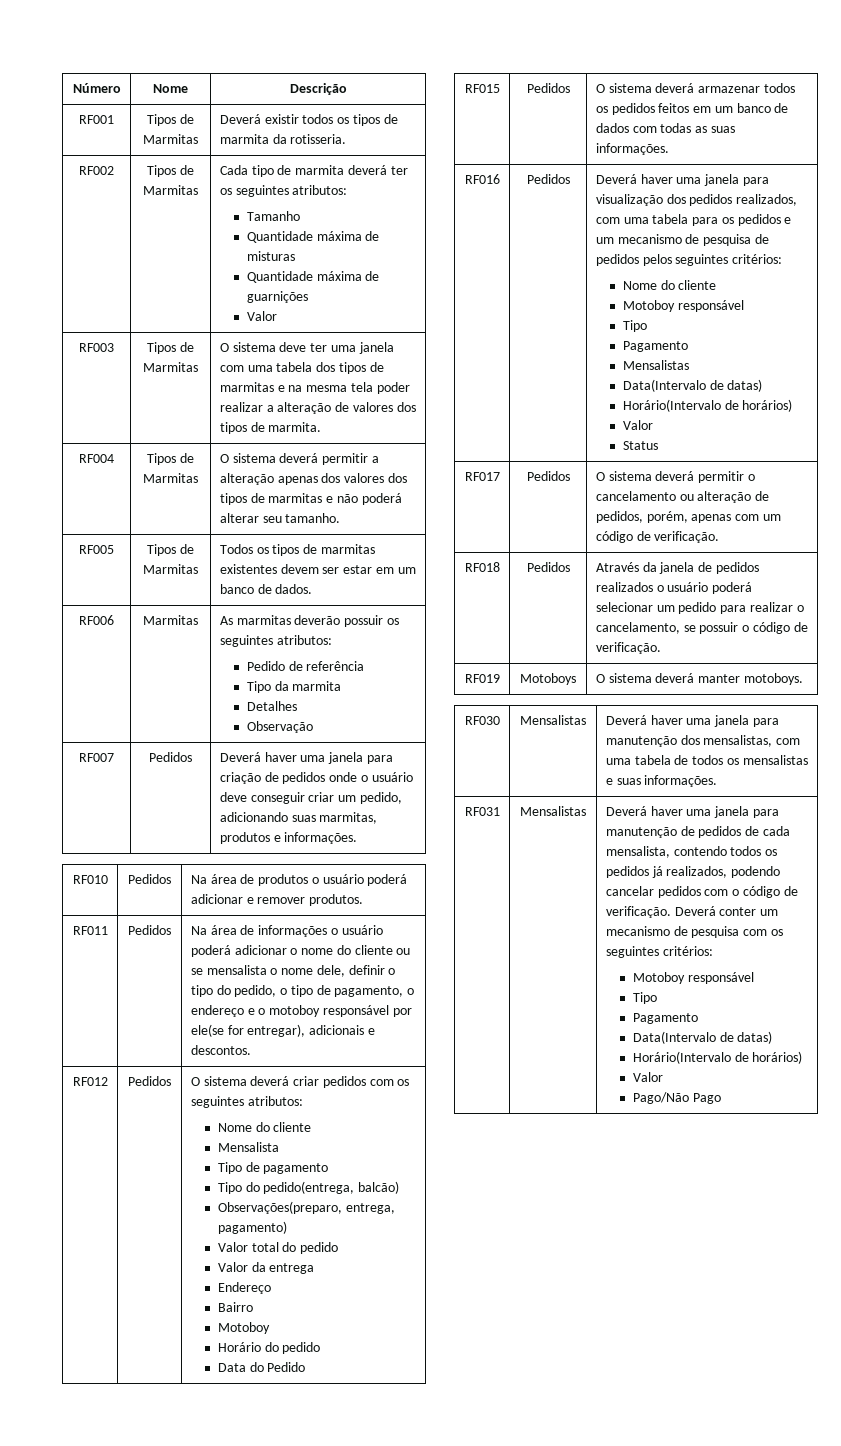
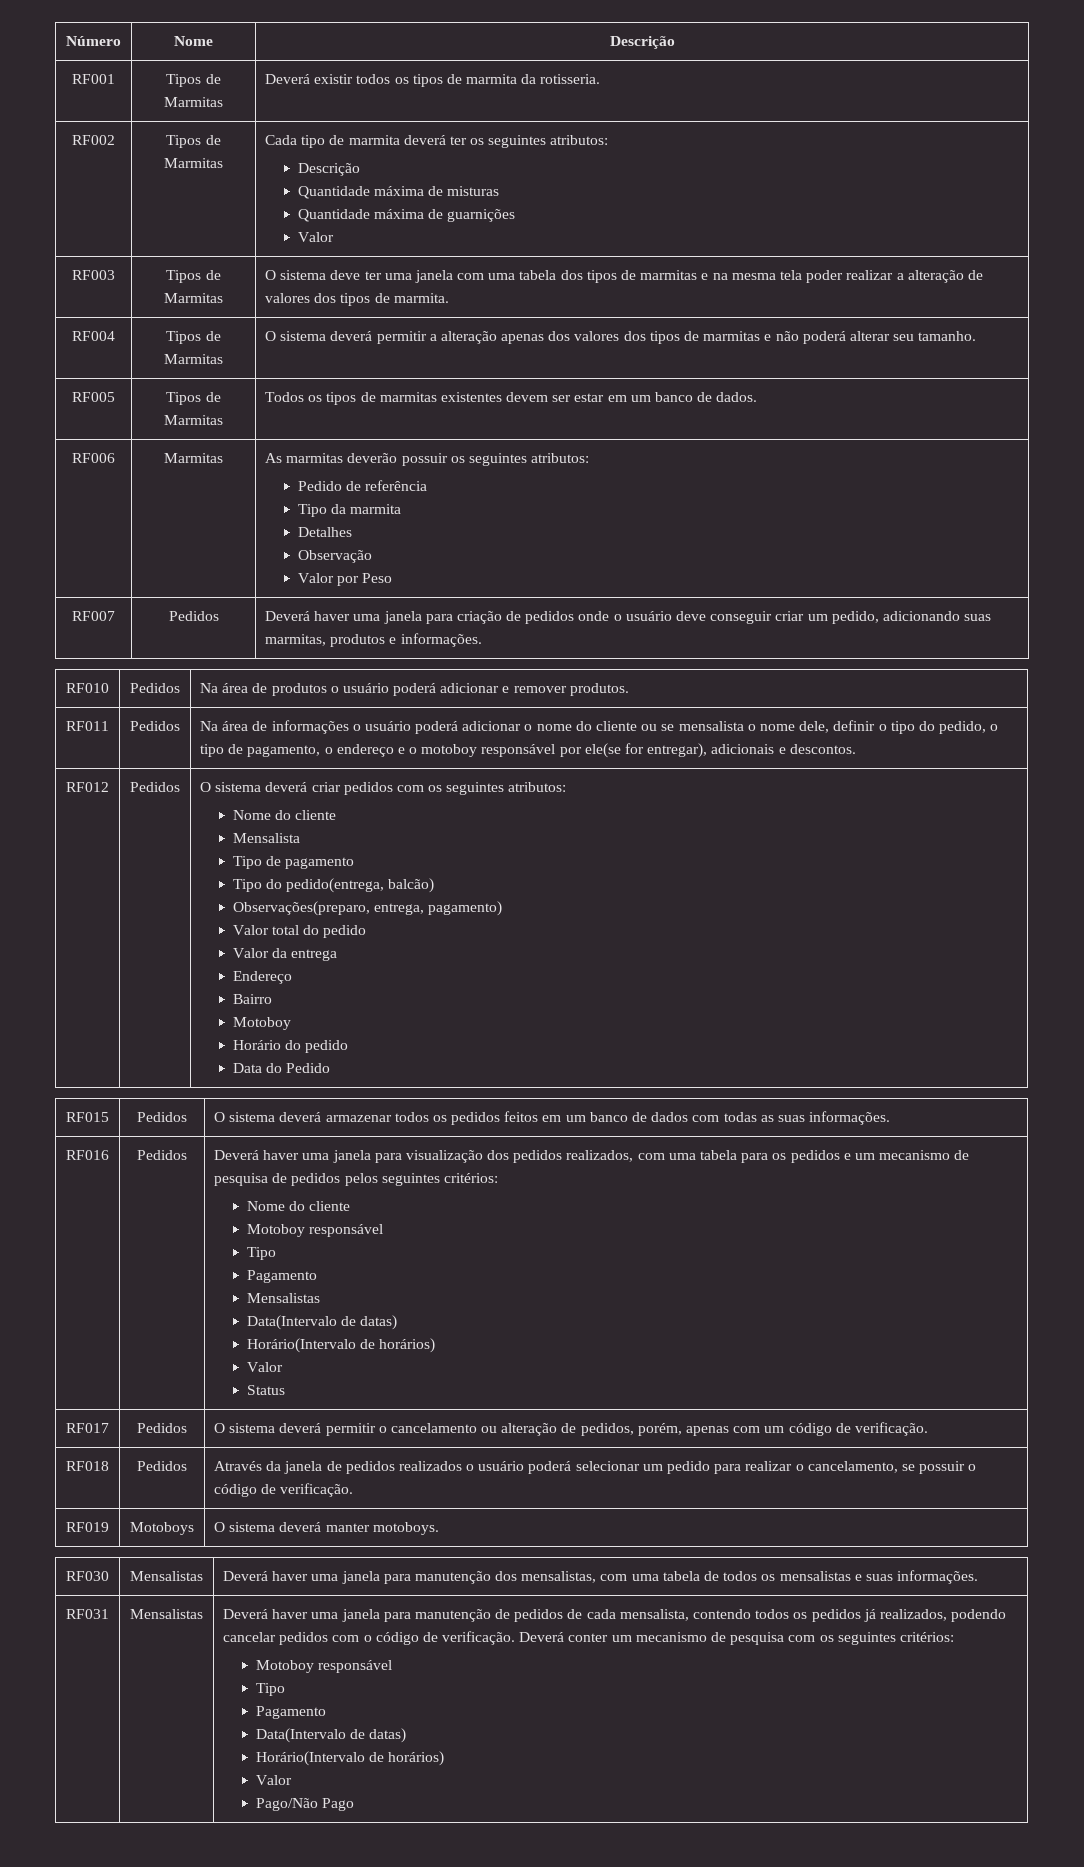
  RF002 | Tipos de Marmitas | Cada tipo de marmita deverá ter os seguintes atributos:
- Tamanho
+ Descrição
  RF006 | Marmitas | As marmitas deverão possuir os seguintes atributos:
  Pedido de referência
  Tipo da marmita
  Detalhes
  Observação
+ Valor por Peso

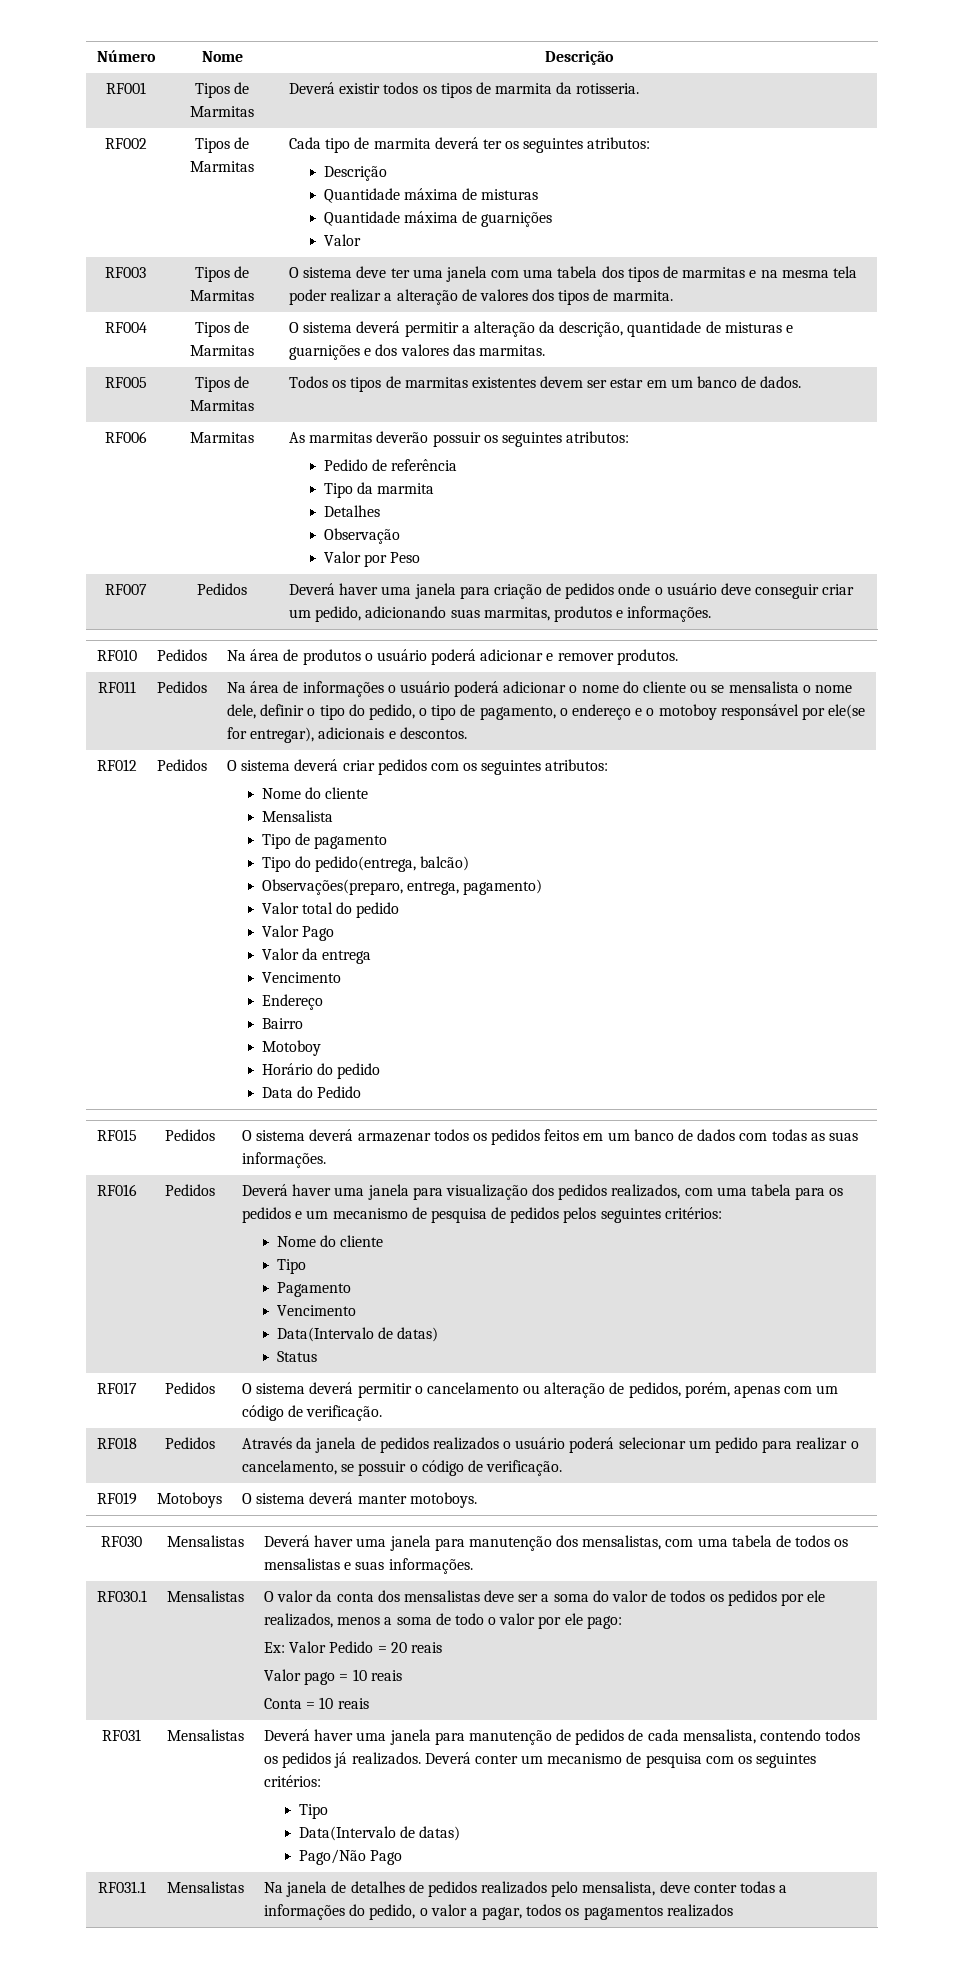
- RF004 | Tipos de Marmitas | O sistema deverá permitir a alteração apenas dos valores dos tipos de marmitas e não poderá alterar seu tamanho.
+ RF004 | Tipos de Marmitas | O sistema deverá permitir a alteração da descrição, quantidade de misturas e guarnições e dos valores das marmitas.
+ Valor Pago
  Valor da entrega
+ Vencimento
  Deverá haver uma janela para visualização dos pedidos realizados, com uma tabela para os pedidos e um mecanismo de pesquisa de pedidos pelos seguintes critérios:
  Nome do cliente
- Motoboy responsável
  Tipo
  Pagamento
- Mensalistas
+ Vencimento
  Data(Intervalo de datas)
- Horário(Intervalo de horários)
- Valor
+ RF030.1 | Mensalistas | O valor da conta dos mensalistas deve ser a soma do valor de todos os pedidos por ele realizados, menos a soma de todo o valor por ele pago:
+ Ex: Valor Pedido = 20 reais
+ Valor pago = 10 reais
+ Conta = 10 reais
- Deverá haver uma janela para manutenção de pedidos de cada mensalista, contendo todos os pedidos já realizados, podendo cancelar pedidos com o código de verificação.
+ Deverá haver uma janela para manutenção de pedidos de cada mensalista, contendo todos os pedidos já realizados.
  Deverá conter um mecanismo de pesquisa com os seguintes critérios:
- Motoboy responsável
  Tipo
- Pagamento
  Data(Intervalo de datas)
- Horário(Intervalo de horários)
- Valor
  Pago/Não Pago
+ RF031.1 | Mensalistas | Na janela de detalhes de pedidos realizados pelo mensalista, deve conter todas a informações do pedido, o valor a pagar, todos os pagamentos realizados

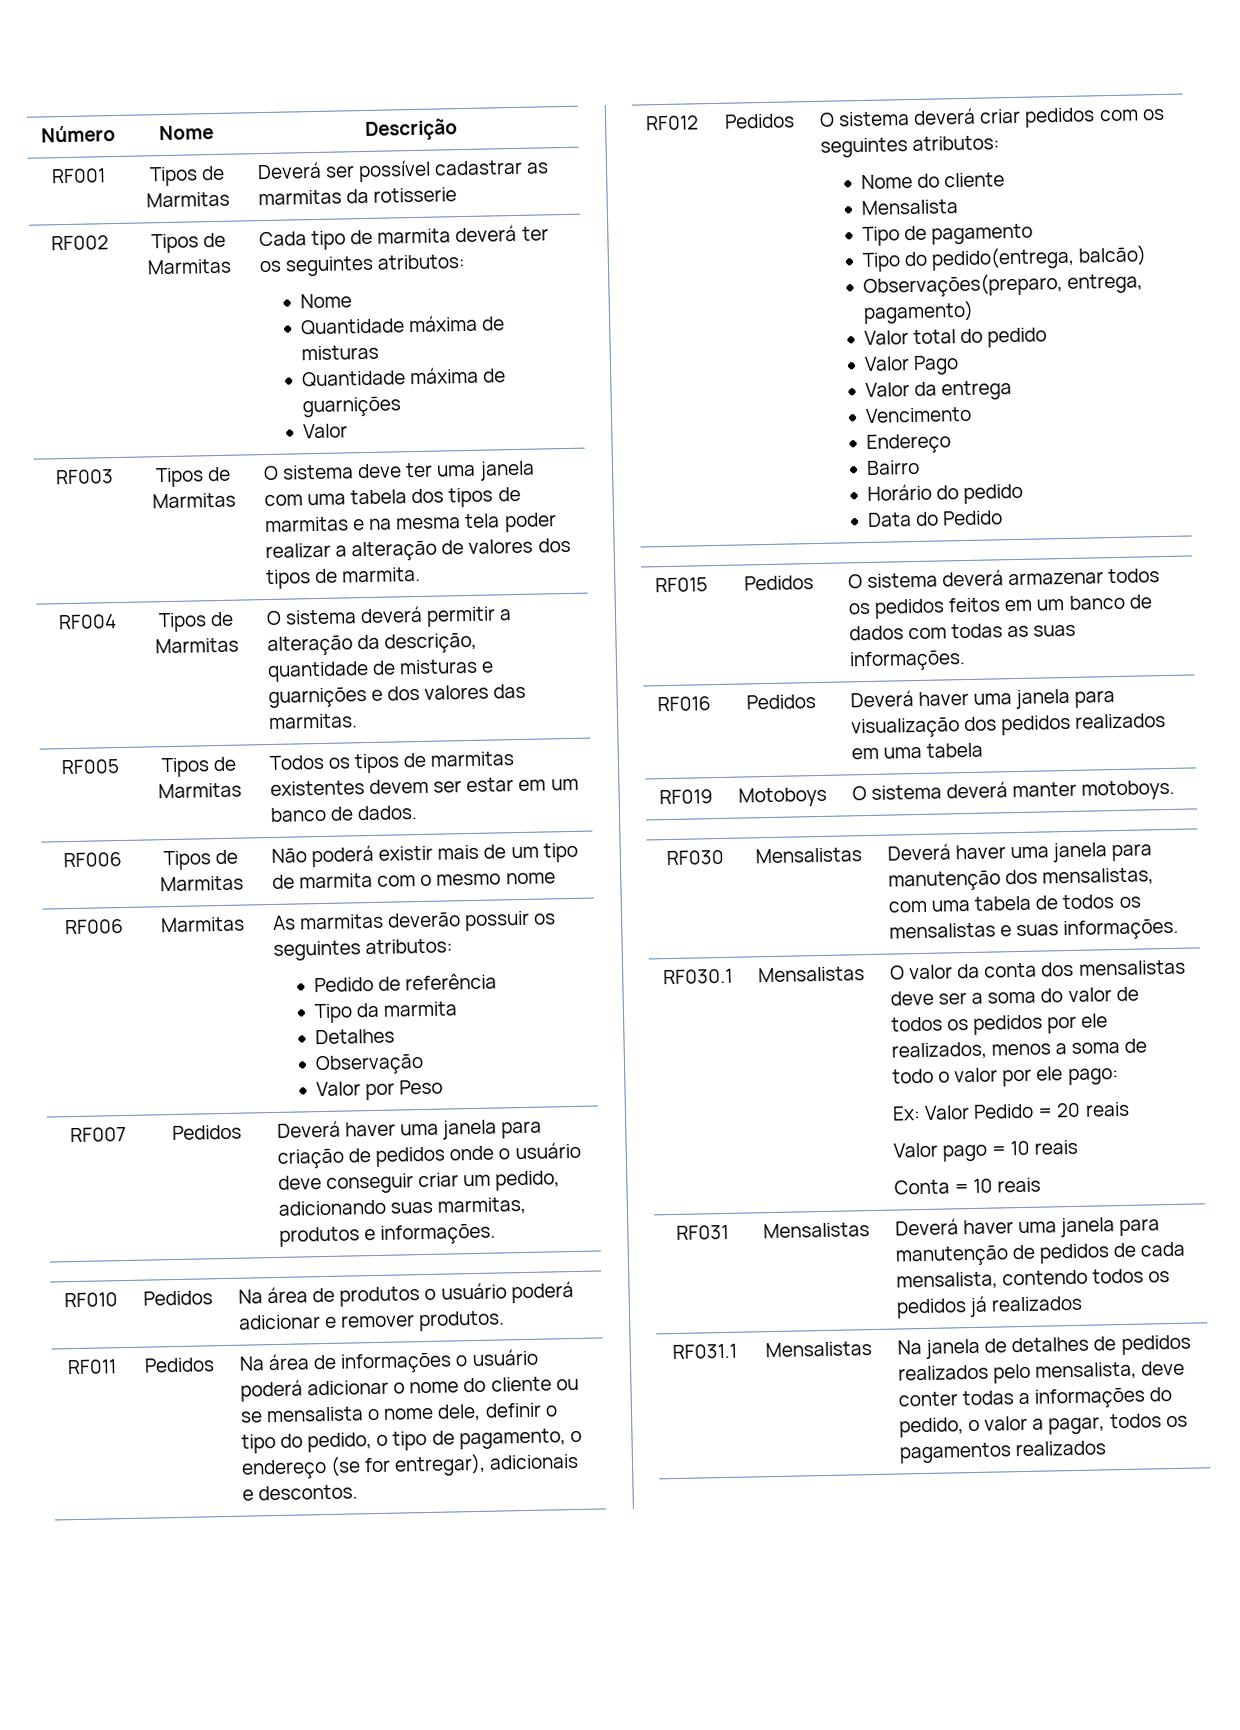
- RF001 | Tipos de Marmitas | Deverá existir todos os tipos de marmita da rotisseria.
+ RF001 | Tipos de Marmitas | Deverá ser possível cadastrar as marmitas da rotisserie
  RF002 | Tipos de Marmitas | Cada tipo de marmita deverá ter os seguintes atributos:
- Descrição
+ Nome
+ RF006 | Tipos de Marmitas | Não poderá existir mais de um tipo de marmita com o mesmo nome
- Na área de informações o usuário poderá adicionar o nome do cliente ou se mensalista o nome dele, definir o tipo do pedido, o tipo de pagamento, o endereço e o motoboy responsável por ele(se for entregar), adicionais e descontos.
+ Na área de informações o usuário poderá adicionar o nome do cliente ou se mensalista o nome dele, definir o tipo do pedido, o tipo de pagamento, o endereço (se for entregar), adicionais e descontos.
- Motoboy
- RF016 | Pedidos | Deverá haver uma janela para visualização dos pedidos realizados, com uma tabela para os pedidos e um mecanismo de pesquisa de pedidos pelos seguintes critérios:
- Nome do cliente
- Tipo
- Pagamento
- Vencimento
- Data(Intervalo de datas)
- Status
- RF017 | Pedidos | O sistema deverá permitir o cancelamento ou alteração de pedidos, porém, apenas com um código de verificação.
- RF018 | Pedidos | Através da janela de pedidos realizados o usuário poderá selecionar um pedido para realizar o cancelamento, se possuir o código de verificação.
+ RF016 | Pedidos | Deverá haver uma janela para visualização dos pedidos realizados em uma tabela
- RF031 | Mensalistas | Deverá haver uma janela para manutenção de pedidos de cada mensalista, contendo todos os pedidos já realizados. Deverá conter um mecanismo de pesquisa com os seguintes critérios:
- Tipo
- Data(Intervalo de datas)
- Pago/Não Pago
+ RF031 | Mensalistas | Deverá haver uma janela para manutenção de pedidos de cada mensalista, contendo todos os pedidos já realizados

